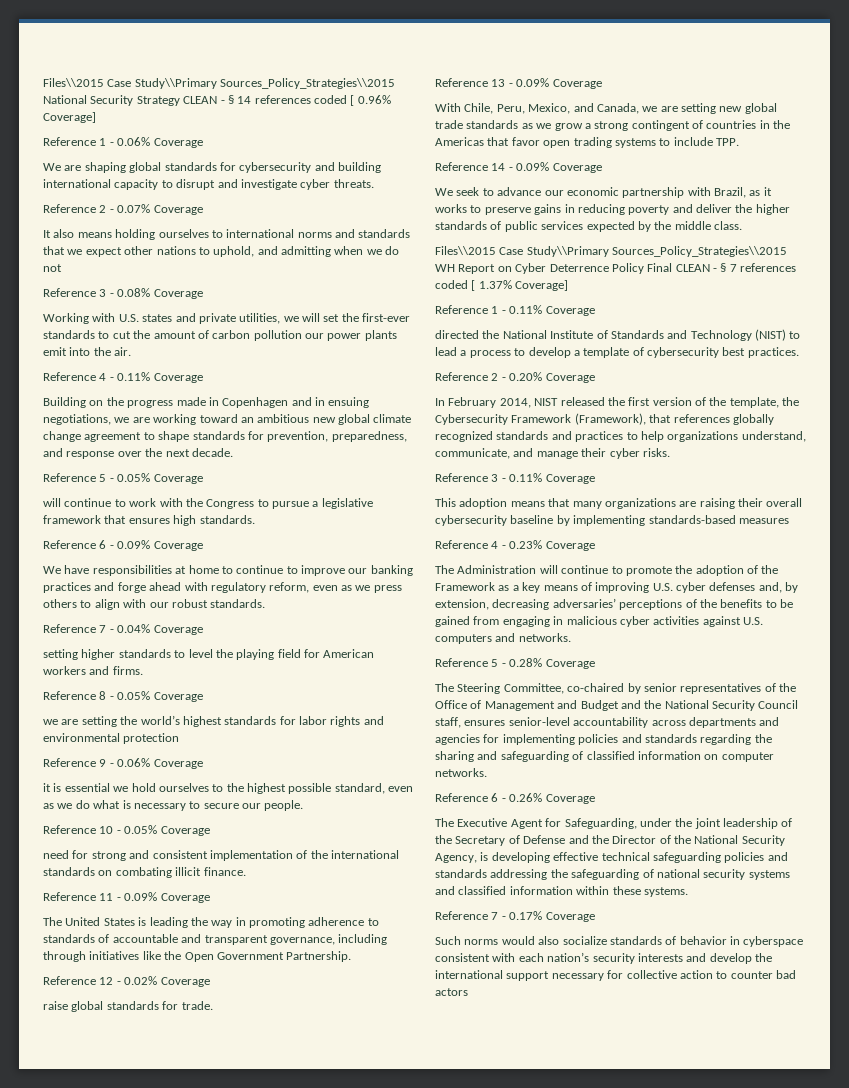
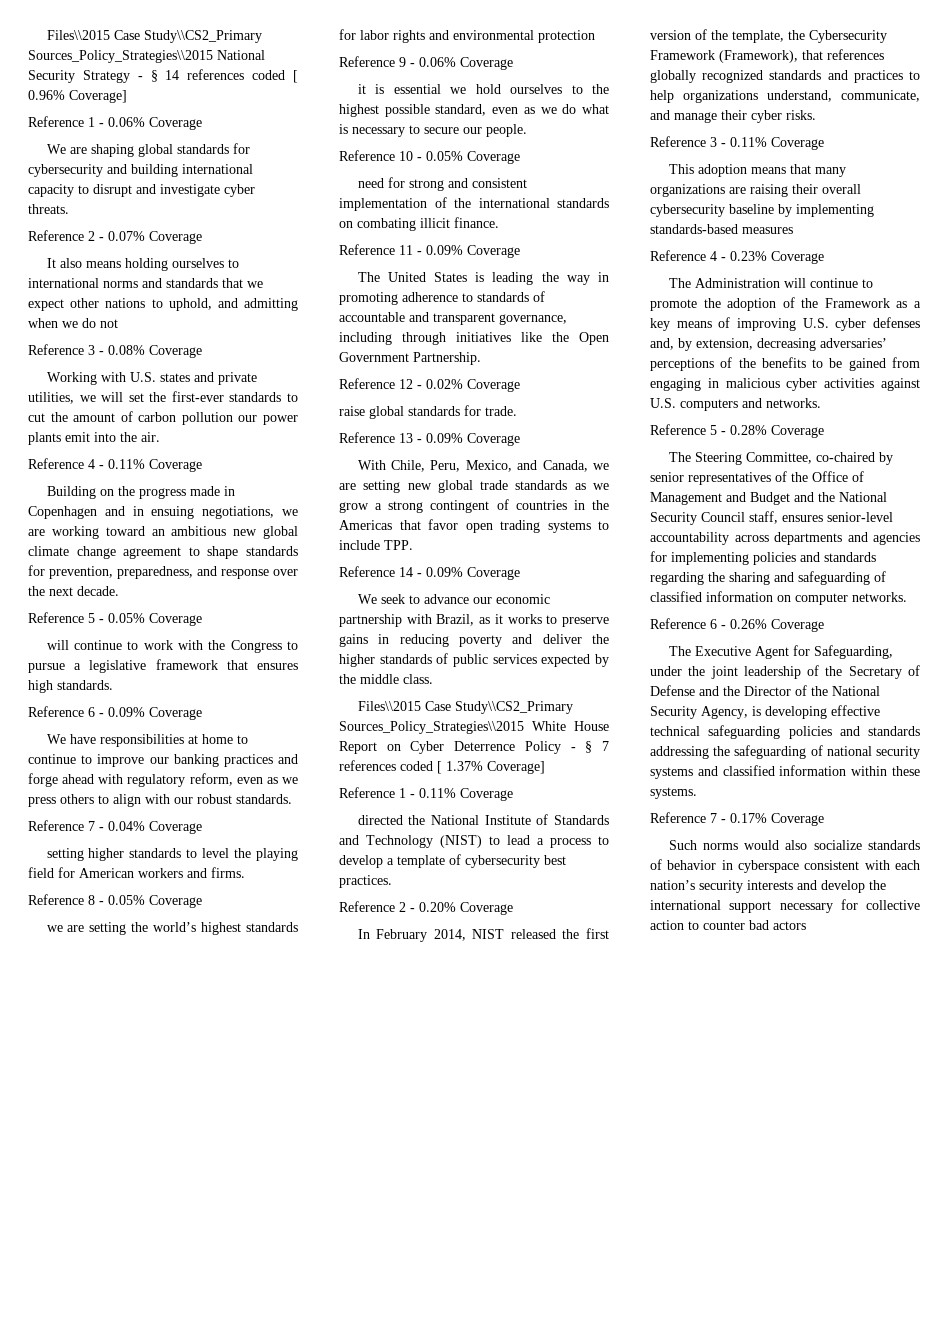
- Files\\2015 Case Study\\Primary Sources_Policy_Strategies\\2015 National Security Strategy CLEAN - § 14 references coded [ 0.96% Coverage]
+ Files\\2015 Case Study\\CS2_Primary Sources_Policy_Strategies\\2015 National Security Strategy - § 14 references coded [ 0.96% Coverage]
- Files\\2015 Case Study\\Primary Sources_Policy_Strategies\\2015 WH Report on Cyber Deterrence Policy Final CLEAN - § 7 references coded [ 1.37% Coverage]
+ Files\\2015 Case Study\\CS2_Primary Sources_Policy_Strategies\\2015 White House Report on Cyber Deterrence Policy - § 7 references coded [ 1.37% Coverage]

